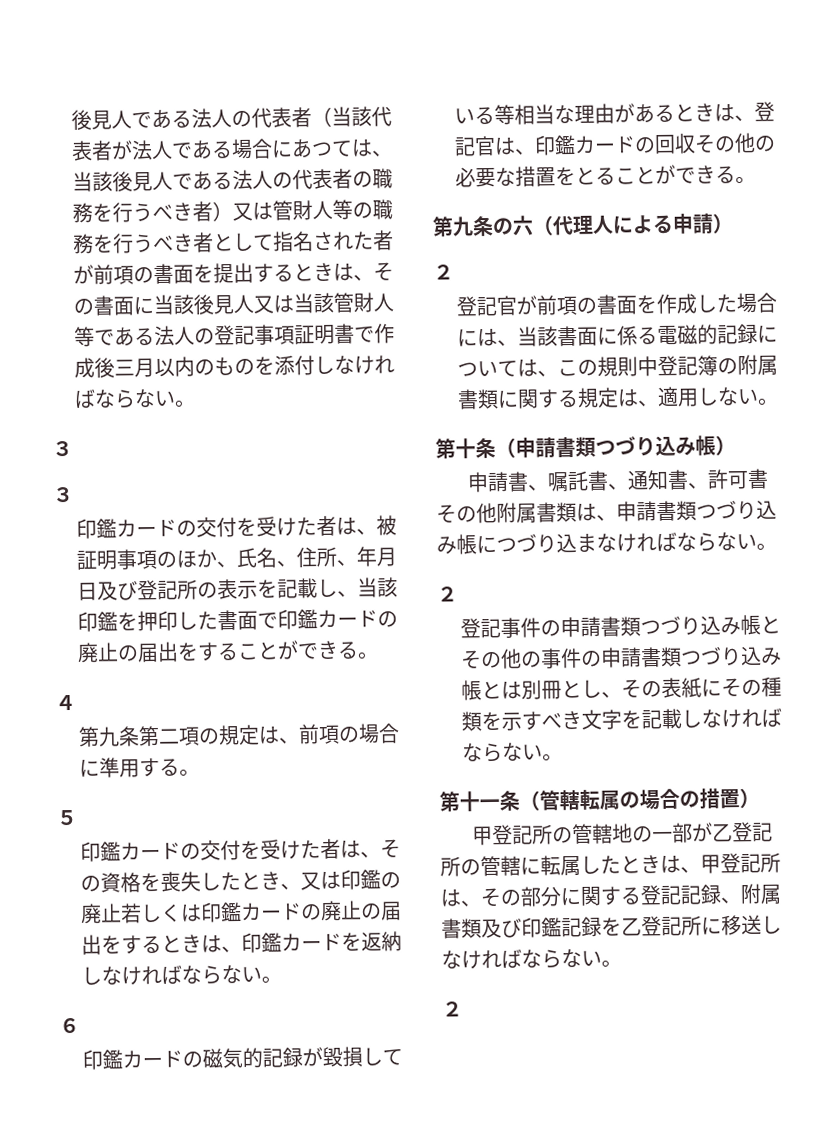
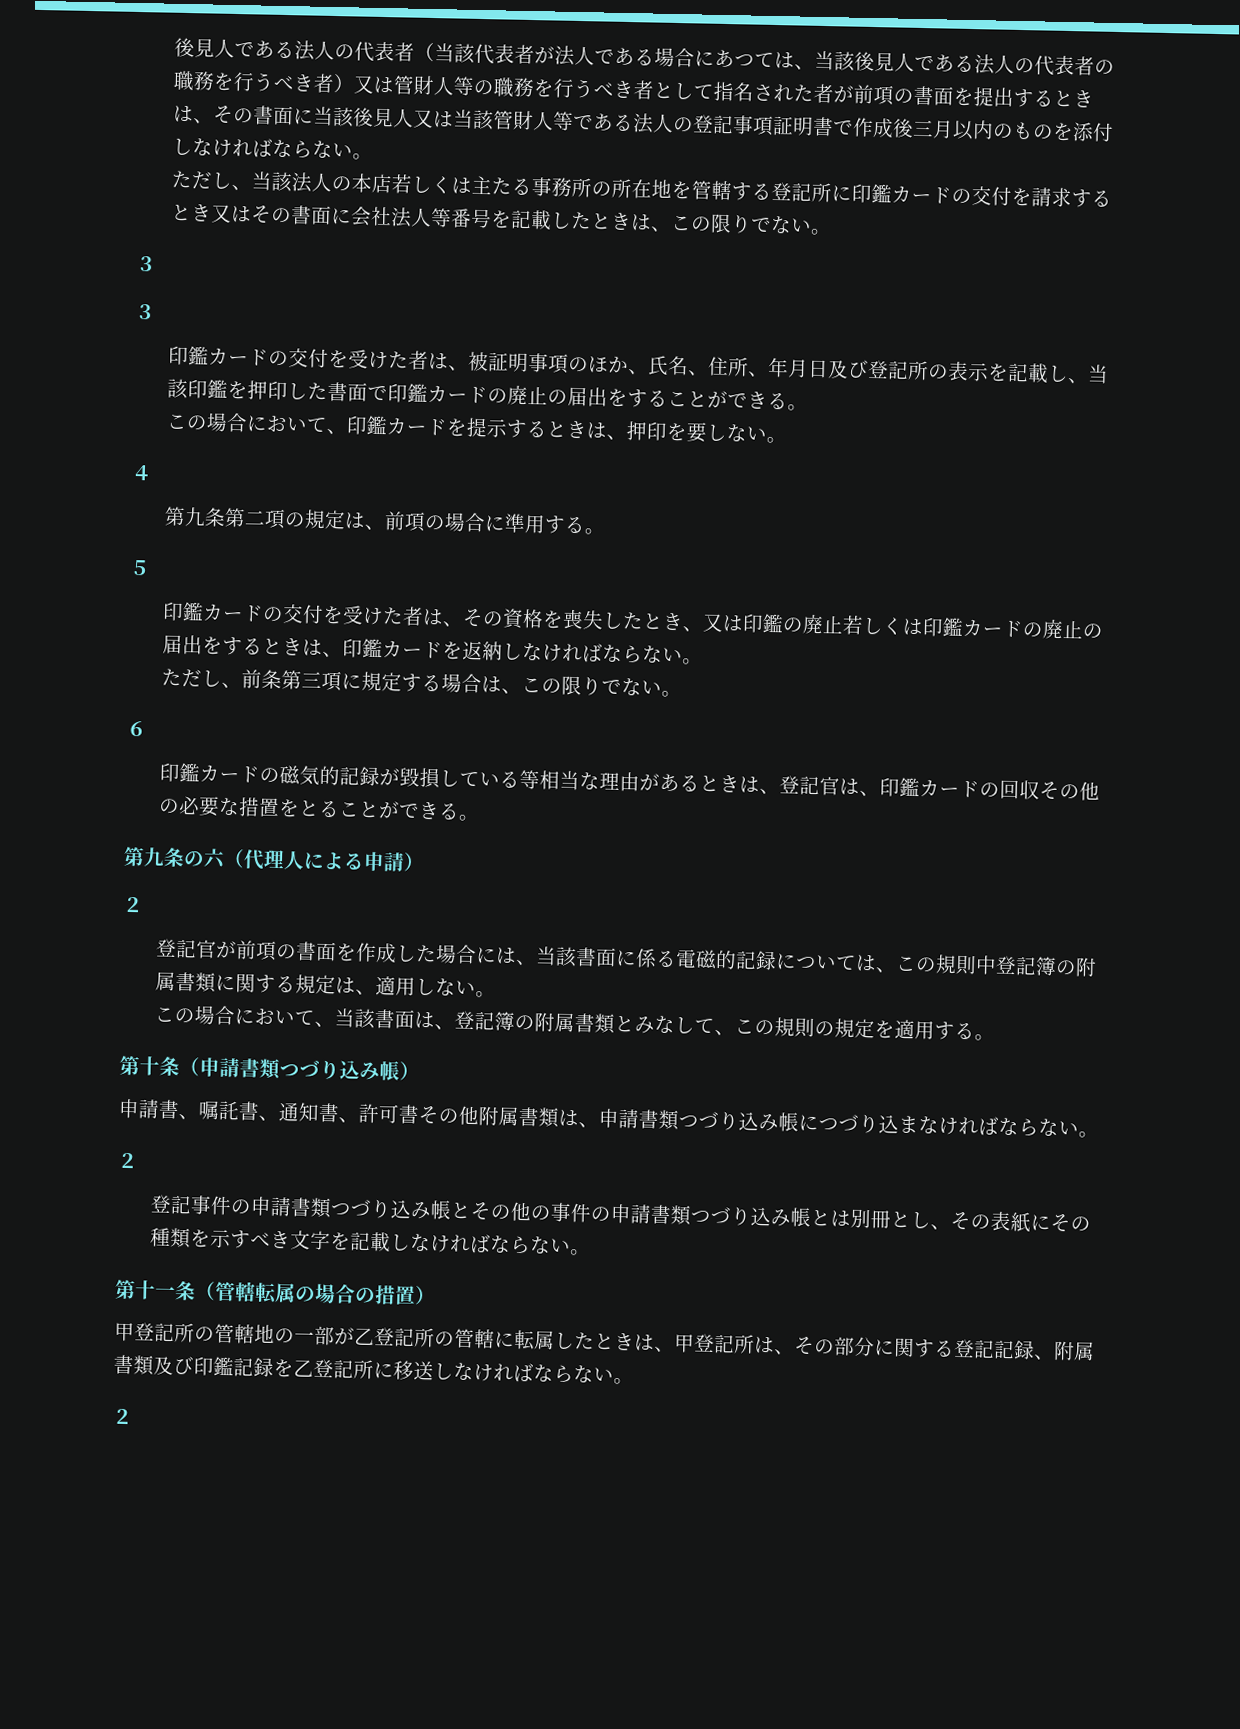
+ ただし、当該法人の本店若しくは主たる事務所の所在地を管轄する登記所に印鑑カードの交付を請求するとき又はその書面に会社法人等番号を記載したときは、この限りでない。
+ この場合において、印鑑カードを提示するときは、押印を要しない。
+ ただし、前条第三項に規定する場合は、この限りでない。
+ この場合において、当該書面は、登記簿の附属書類とみなして、この規則の規定を適用する。

